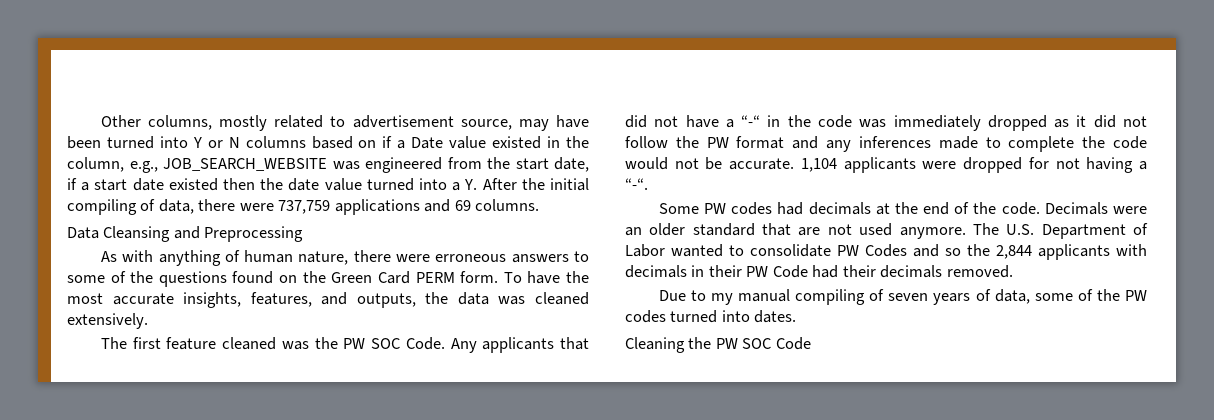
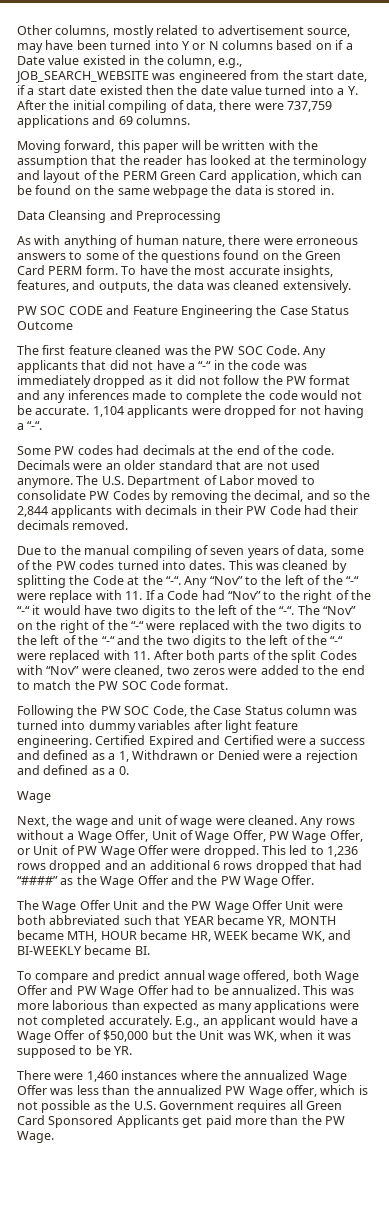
+ Moving forward, this paper will be written with the assumption that the reader has looked at the terminology and layout of the PERM Green Card application, which can be found on the same webpage the data is stored in.
+ PW SOC CODE and Feature Engineering the Case Status Outcome
- The U.S. Department of Labor wanted to consolidate PW Codes and so the 2,844 applicants with decimals in their PW Code had their decimals removed.
+ The U.S. Department of Labor moved to consolidate PW Codes by removing the decimal, and so the 2,844 applicants with decimals in their PW Code had their decimals removed.
- Due to my manual compiling of seven years of data, some of the PW codes turned into dates.
- Cleaning the PW SOC Code
+ Due to the manual compiling of seven years of data, some of the PW codes turned into dates. This was cleaned by splitting the Code at the “-“. Any “Nov” to the left of the “-“ were replace with 11. If a Code had “Nov” to the right of the “-“ it would have two digits to the left of the “-“. The “Nov” on the right of the “-“ were replaced with the two digits to the left of the “-“ and the two digits to the left of the “-“ were replaced with 11. After both parts of the split Codes with “Nov” were cleaned, two zeros were added to the end to match the PW SOC Code format.
+ Following the PW SOC Code, the Case Status column was turned into dummy variables after light feature engineering. Certified Expired and Certified were a success and defined as a 1, Withdrawn or Denied were a rejection and defined as a 0.
+ Wage
+ Next, the wage and unit of wage were cleaned. Any rows without a Wage Offer, Unit of Wage Offer, PW Wage Offer, or Unit of PW Wage Offer were dropped. This led to 1,236 rows dropped and an additional 6 rows dropped that had “####” as the Wage Offer and the PW Wage Offer.
+ The Wage Offer Unit and the PW Wage Offer Unit were both abbreviated such that YEAR became YR, MONTH became MTH, HOUR became HR, WEEK became WK, and BI-WEEKLY became BI.
+ To compare and predict annual wage offered, both Wage Offer and PW Wage Offer had to be annualized. This was more laborious than expected as many applications were not completed accurately. E.g., an applicant would have a Wage Offer of $50,000 but the Unit was WK, when it was supposed to be YR.
+ There were 1,460 instances where the annualized Wage Offer was less than the annualized PW Wage offer, which is not possible as the U.S. Government requires all Green Card Sponsored Applicants get paid more than the PW Wage.

